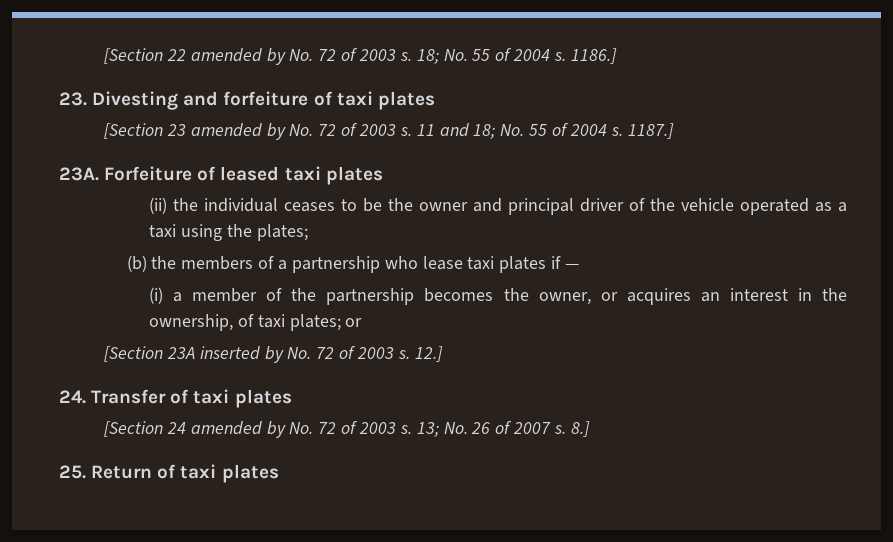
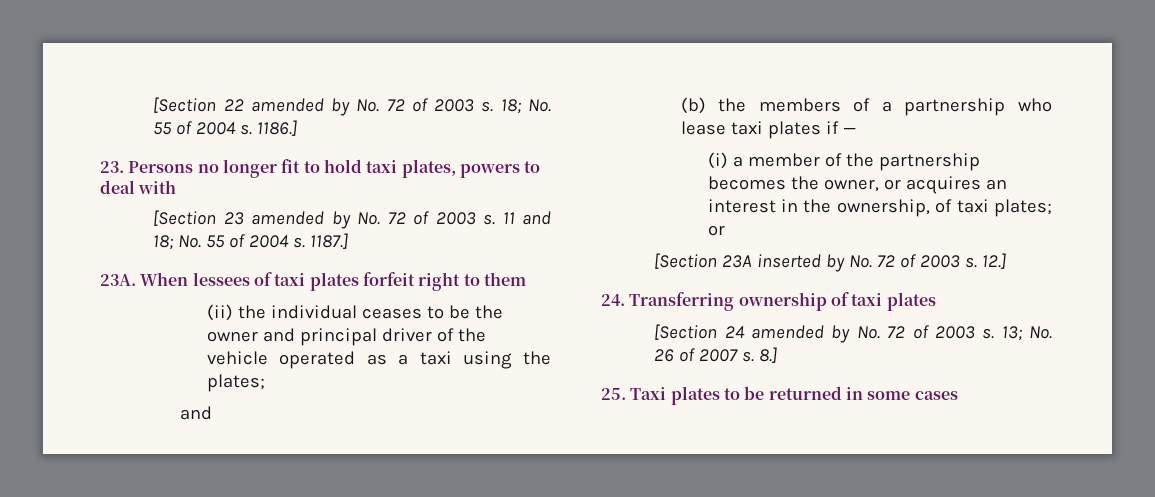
- 23. Divesting and forfeiture of taxi plates
+ 23. Persons no longer fit to hold taxi plates, powers to deal with
- Forfeiture of leased taxi plates
+ When lessees of taxi plates forfeit right to them
  (ii) the individual ceases to be the owner and principal driver of the vehicle operated as a taxi using the plates;
+ and
- 24. Transfer of taxi plates
+ 24. Transferring ownership of taxi plates
- 25. Return of taxi plates
+ 25. Taxi plates to be returned in some cases

